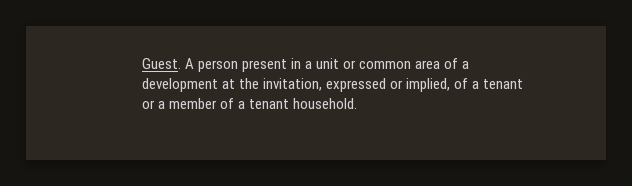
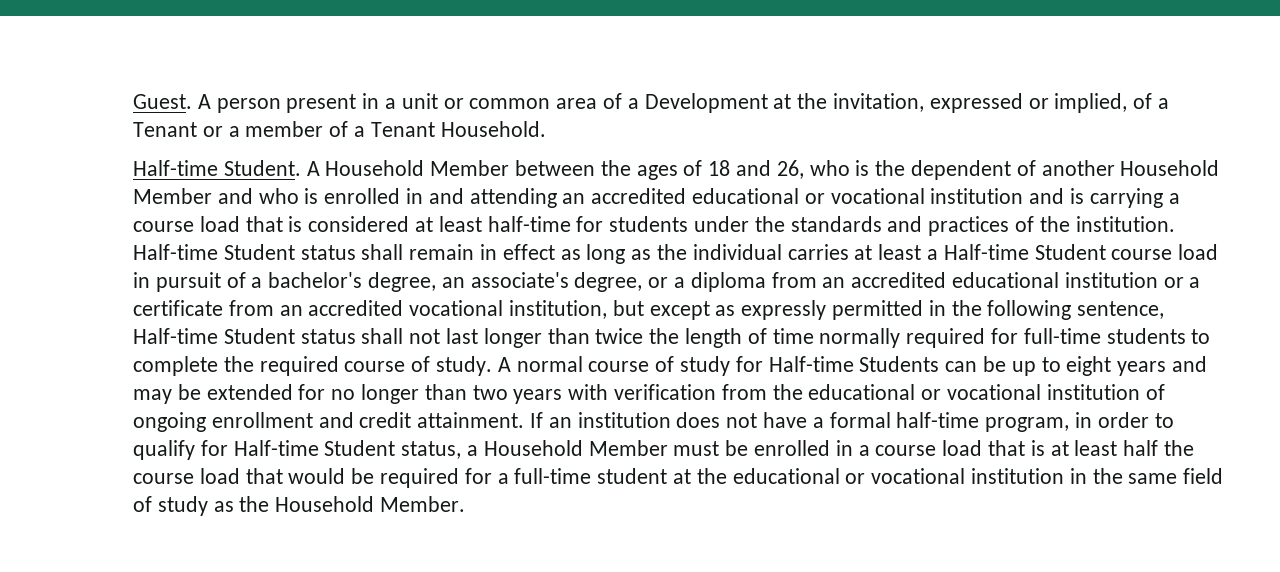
- A person present in a unit or common area of a development at the invitation, expressed or implied, of a tenant or a member of a tenant household.
+ A person present in a unit or common area of a Development at the invitation, expressed or implied, of a Tenant or a member of a Tenant Household.
+ Half-time Student. A Household Member between the ages of 18 and 26, who is the dependent of another Household Member and who is enrolled in and attending an accredited educational or vocational institution and is carrying a course load that is considered at least half-time for students under the standards and practices of the institution. Half-time Student status shall remain in effect as long as the individual carries at least a Half-time Student course load in pursuit of a bachelor's degree, an associate's degree, or a diploma from an accredited educational institution or a certificate from an accredited vocational institution, but except as expressly permitted in the following sentence, Half-time Student status shall not last longer than twice the length of time normally required for full-time students to complete the required course of study. A normal course of study for Half-time Students can be up to eight years and may be extended for no longer than two years with verification from the educational or vocational institution of ongoing enrollment and credit attainment. If an institution does not have a formal half-time program, in order to qualify for Half-time Student status, a Household Member must be enrolled in a course load that is at least half the course load that would be required for a full-time student at the educational or vocational institution in the same field of study as the Household Member.

